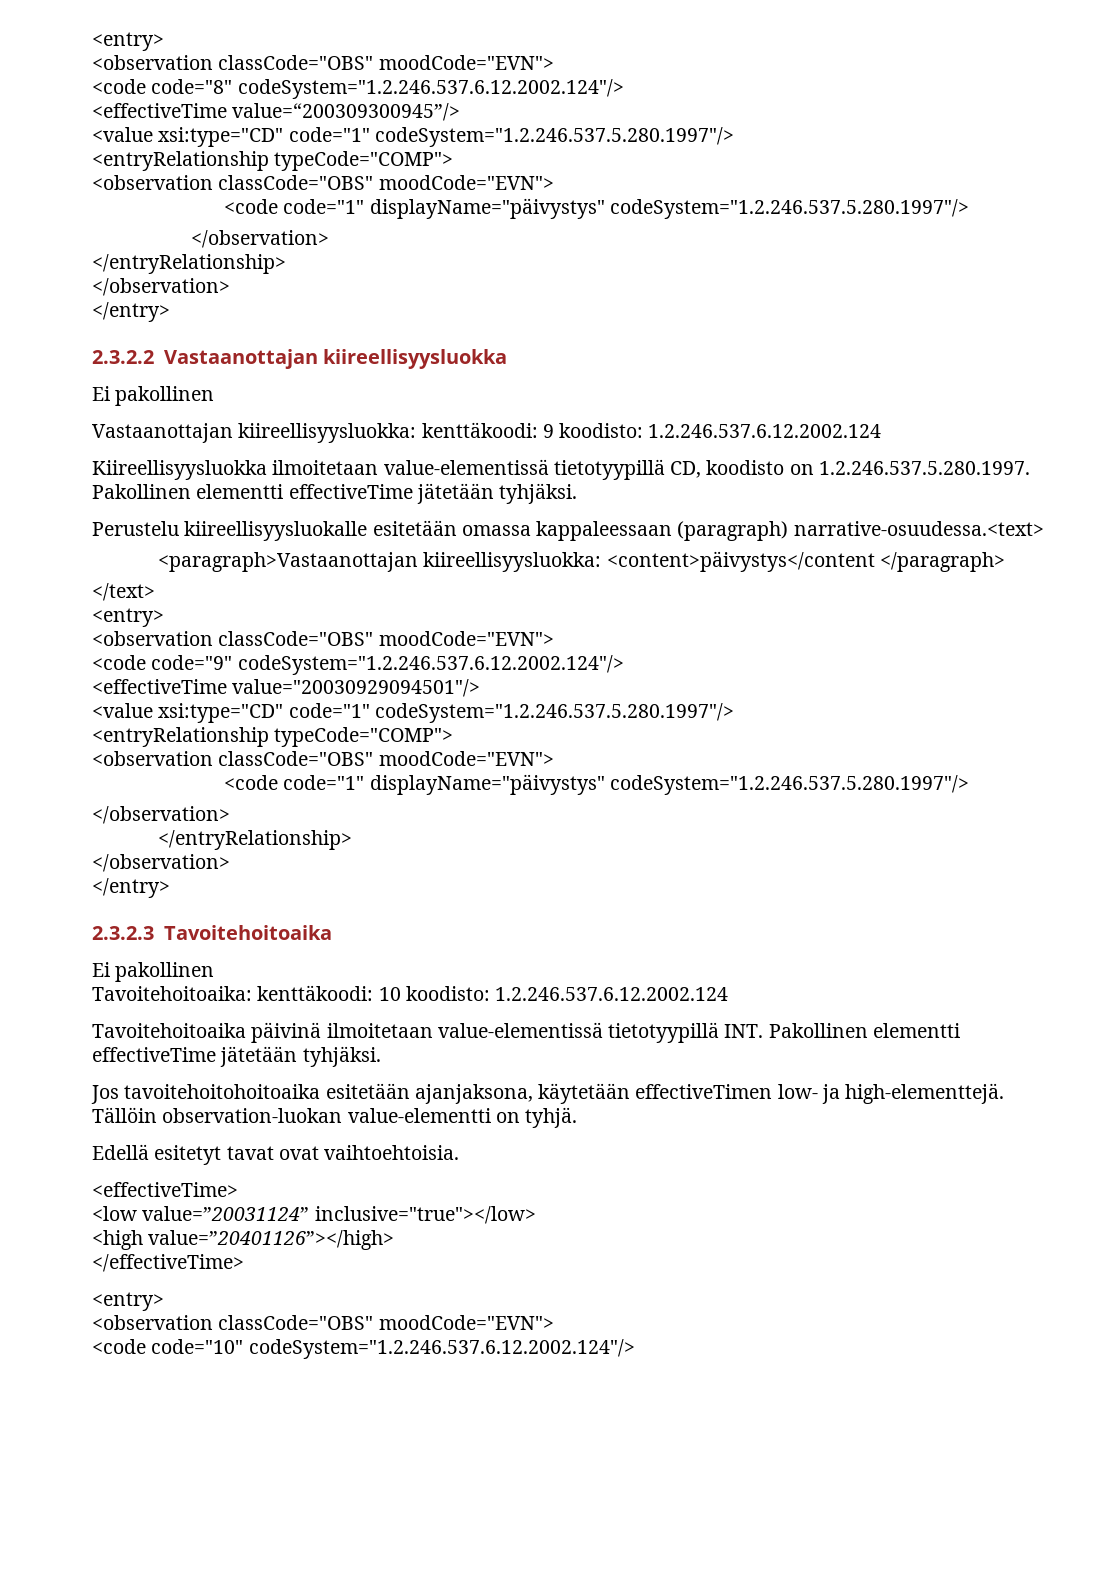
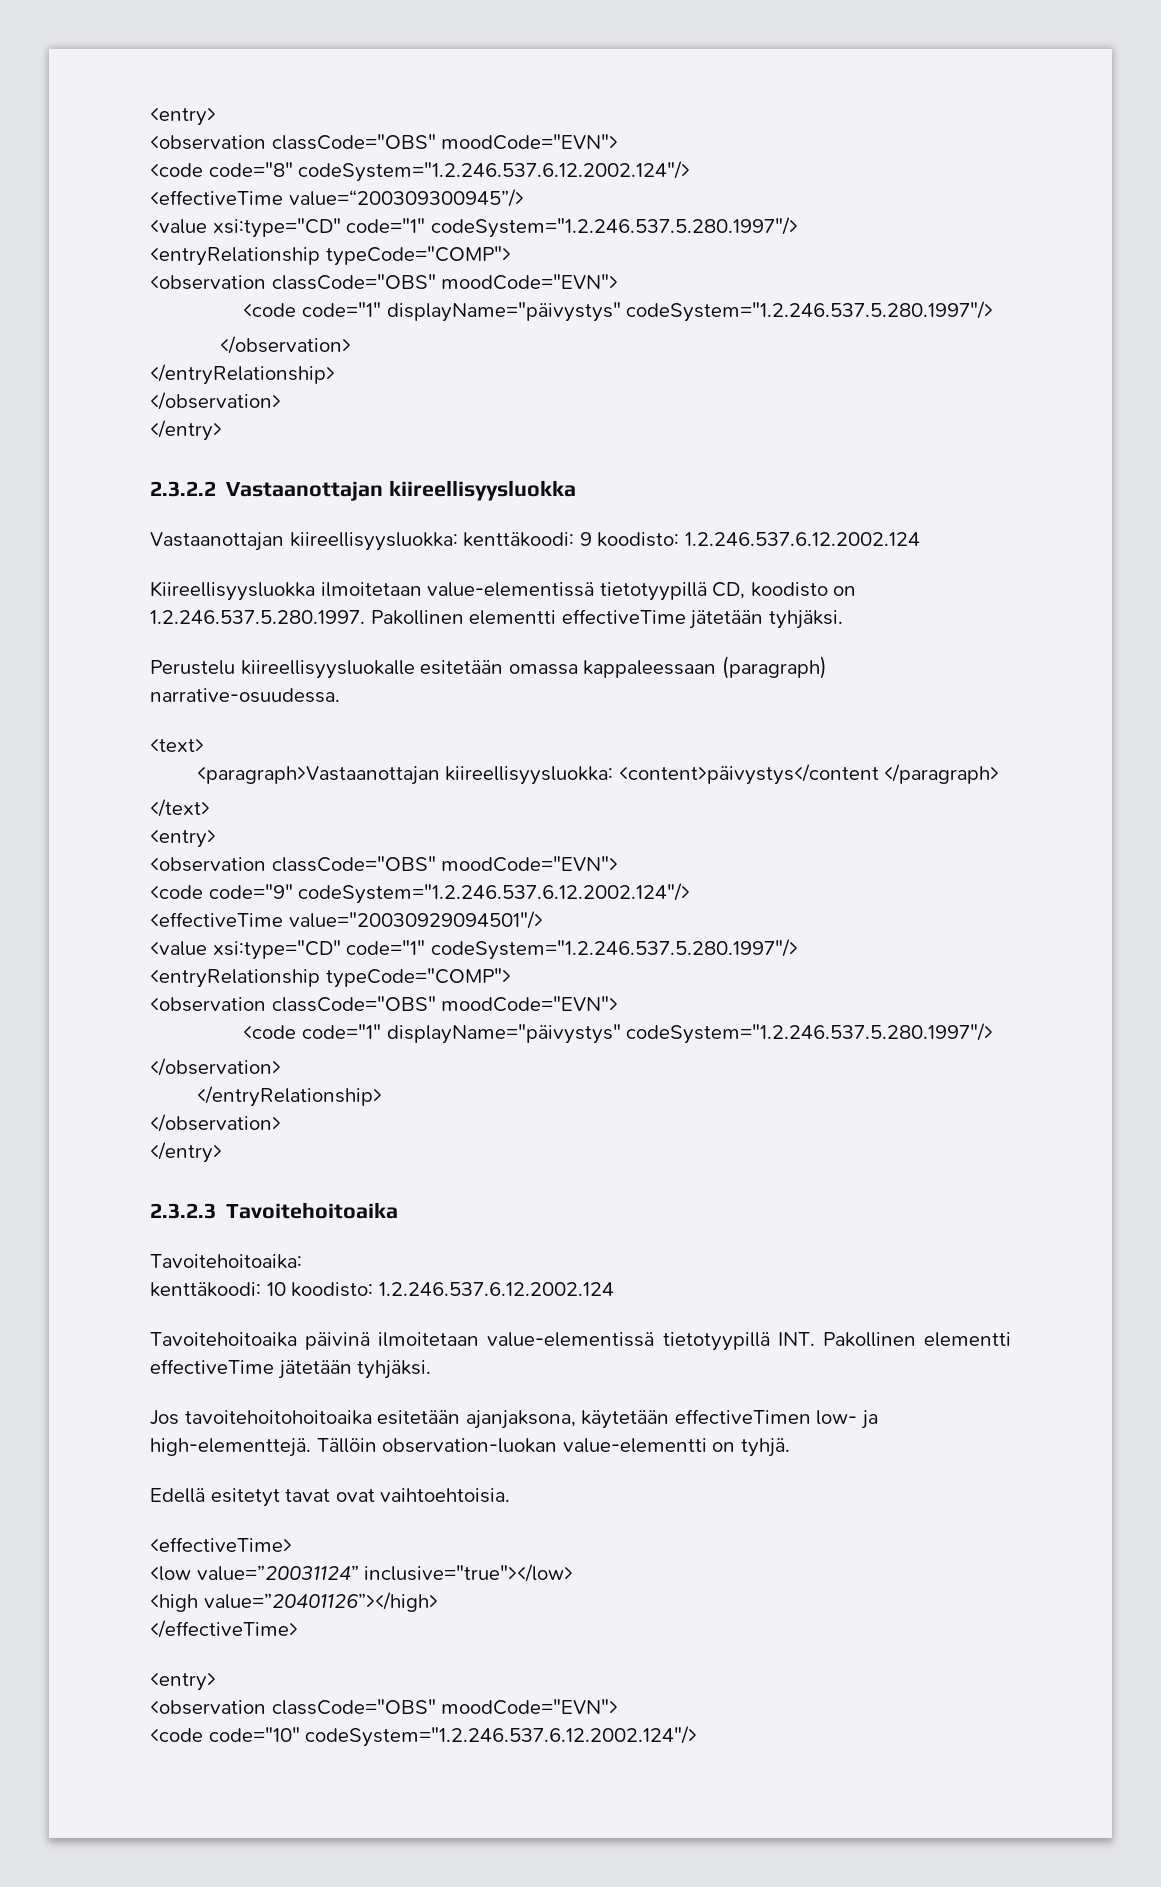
  2.3.2.2 Vastaanottajan kiireellisyysluokka
- Ei pakollinen
- Perustelu kiireellisyysluokalle esitetään omassa kappaleessaan (paragraph) narrative-osuudessa.<text>
+ Perustelu kiireellisyysluokalle esitetään omassa kappaleessaan (paragraph) narrative-osuudessa.
+ <text>
  2.3.2.3 Tavoitehoitoaika
- Ei pakollinen
- Tavoitehoitoaika: kenttäkoodi: 10 koodisto: 1.2.246.537.6.12.2002.124
+ Tavoitehoitoaika:
+ kenttäkoodi: 10 koodisto: 1.2.246.537.6.12.2002.124

